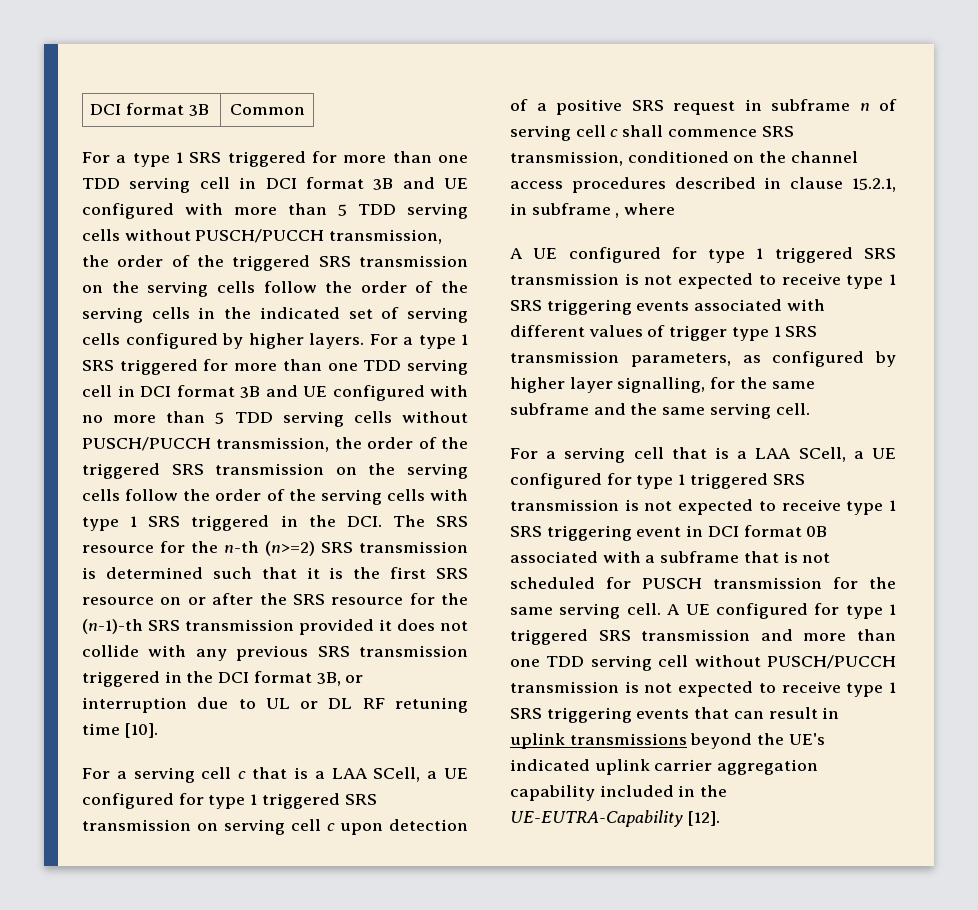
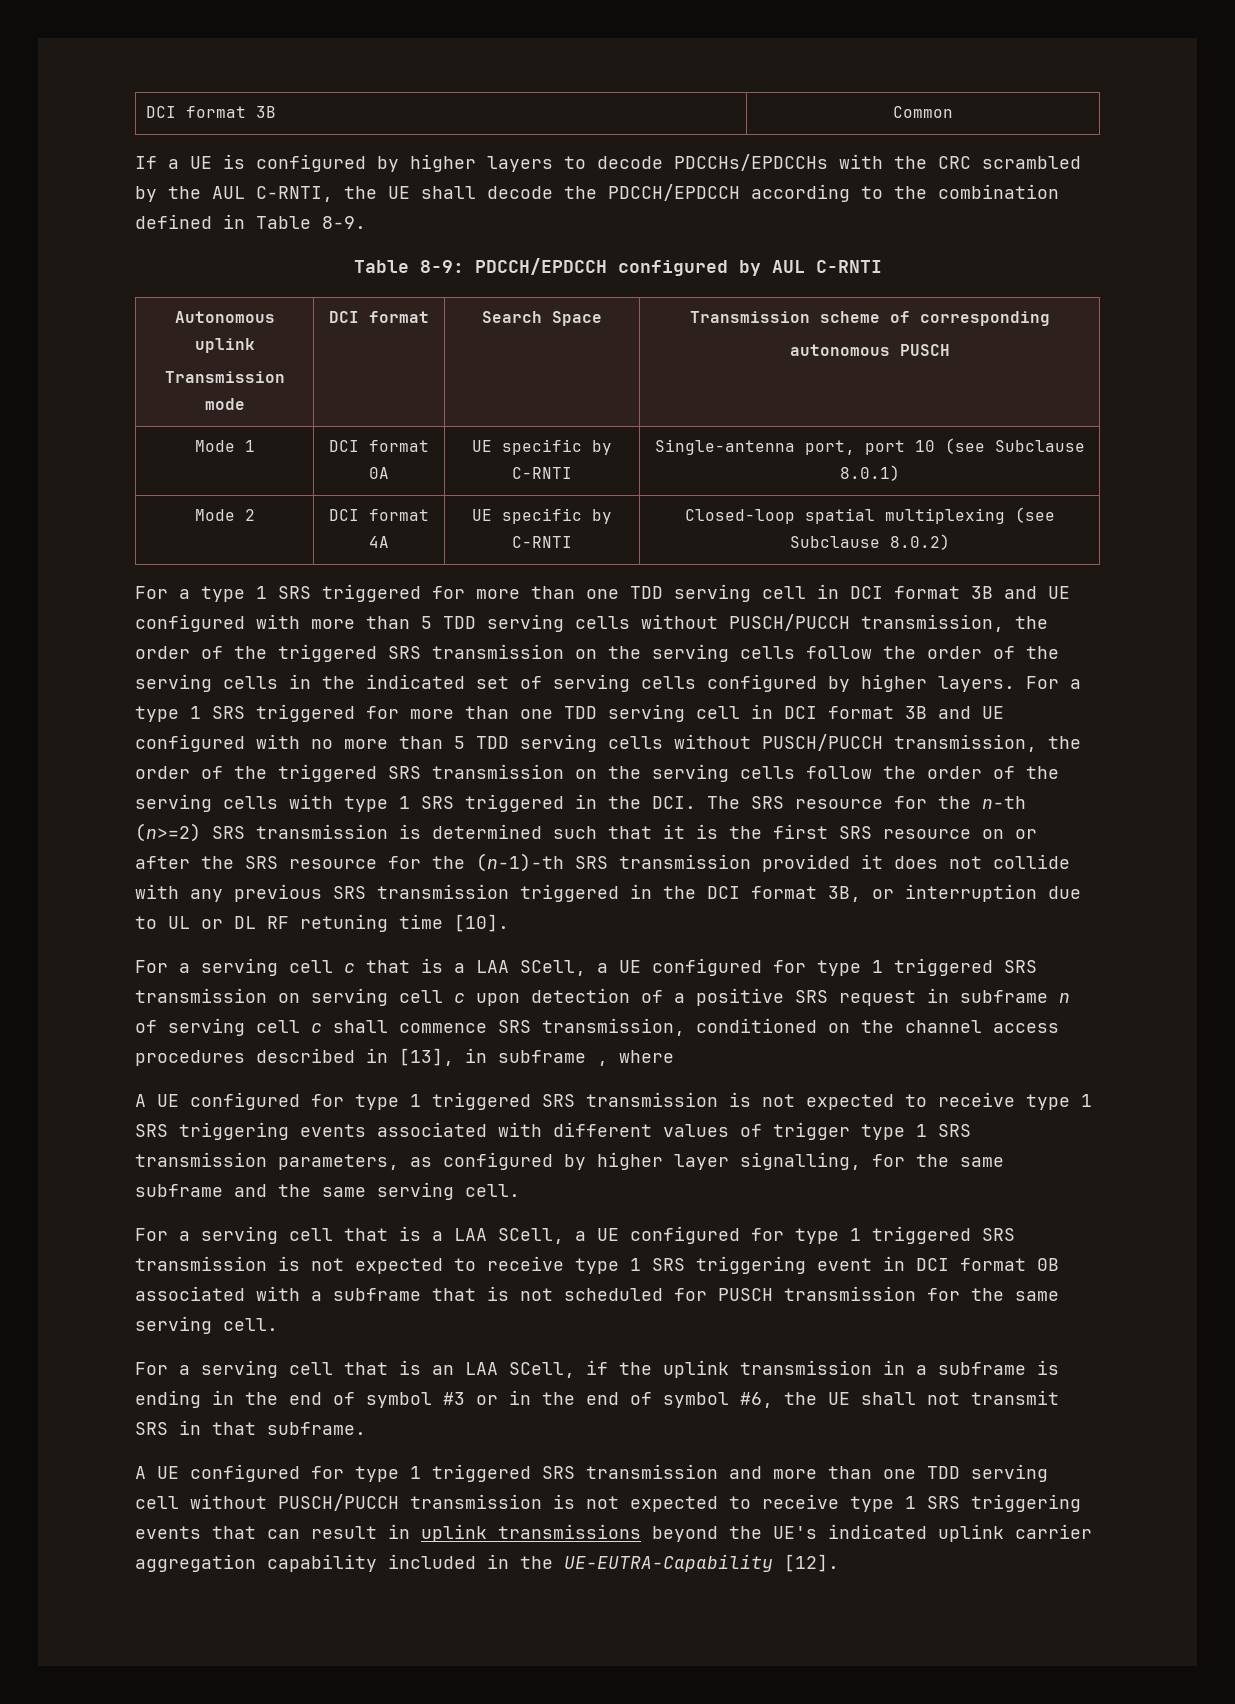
+ If a UE is configured by higher layers to decode PDCCHs/EPDCCHs with the CRC scrambled by the AUL C-RNTI, the UE shall decode the PDCCH/EPDCCH according to the combination defined in Table 8-9.
+ Table 8-9: PDCCH/EPDCCH configured by AUL C-RNTI
+ Autonomous uplink
+ Transmission mode | DCI format | Search Space | Transmission scheme of corresponding
+ autonomous PUSCH
+ Mode 1 | DCI format 0A | UE specific by C-RNTI | Single-antenna port, port 10 (see Subclause 8.0.1)
+ Mode 2 | DCI format 4A | UE specific by C-RNTI | Closed-loop spatial multiplexing (see Subclause 8.0.2)
- For a serving cell c that is a LAA SCell, a UE configured for type 1 triggered SRS transmission on serving cell c upon detection of a positive SRS request in subframe n of serving cell c shall commence SRS transmission, conditioned on the channel access procedures described in clause 15.2.1, in subframe , where
+ For a serving cell c that is a LAA SCell, a UE configured for type 1 triggered SRS transmission on serving cell c upon detection of a positive SRS request in subframe n of serving cell c shall commence SRS transmission, conditioned on the channel access procedures described in [13], in subframe , where
- For a serving cell that is a LAA SCell, a UE configured for type 1 triggered SRS transmission is not expected to receive type 1 SRS triggering event in DCI format 0B associated with a subframe that is not scheduled for PUSCH transmission for the same serving cell. A UE configured for type 1 triggered SRS transmission and more than one TDD serving cell without PUSCH/PUCCH transmission is not expected to receive type 1 SRS triggering events that can result in uplink transmissions beyond the UE's indicated uplink carrier aggregation capability included in the UE-EUTRA-Capability [12].
+ For a serving cell that is a LAA SCell, a UE configured for type 1 triggered SRS transmission is not expected to receive type 1 SRS triggering event in DCI format 0B associated with a subframe that is not scheduled for PUSCH transmission for the same serving cell.
+ For a serving cell that is an LAA SCell, if the uplink transmission in a subframe is ending in the end of symbol #3 or in the end of symbol #6, the UE shall not transmit SRS in that subframe.
+ A UE configured for type 1 triggered SRS transmission and more than one TDD serving cell without PUSCH/PUCCH transmission is not expected to receive type 1 SRS triggering events that can result in uplink transmissions beyond the UE's indicated uplink carrier aggregation capability included in the UE-EUTRA-Capability [12].

